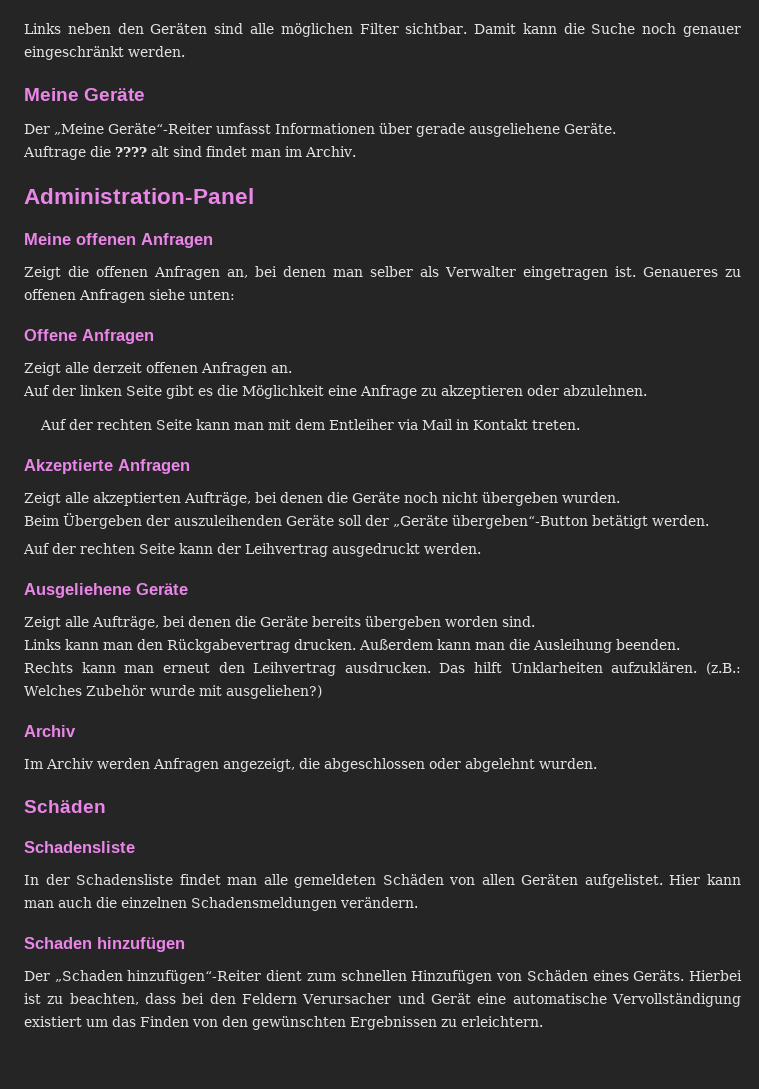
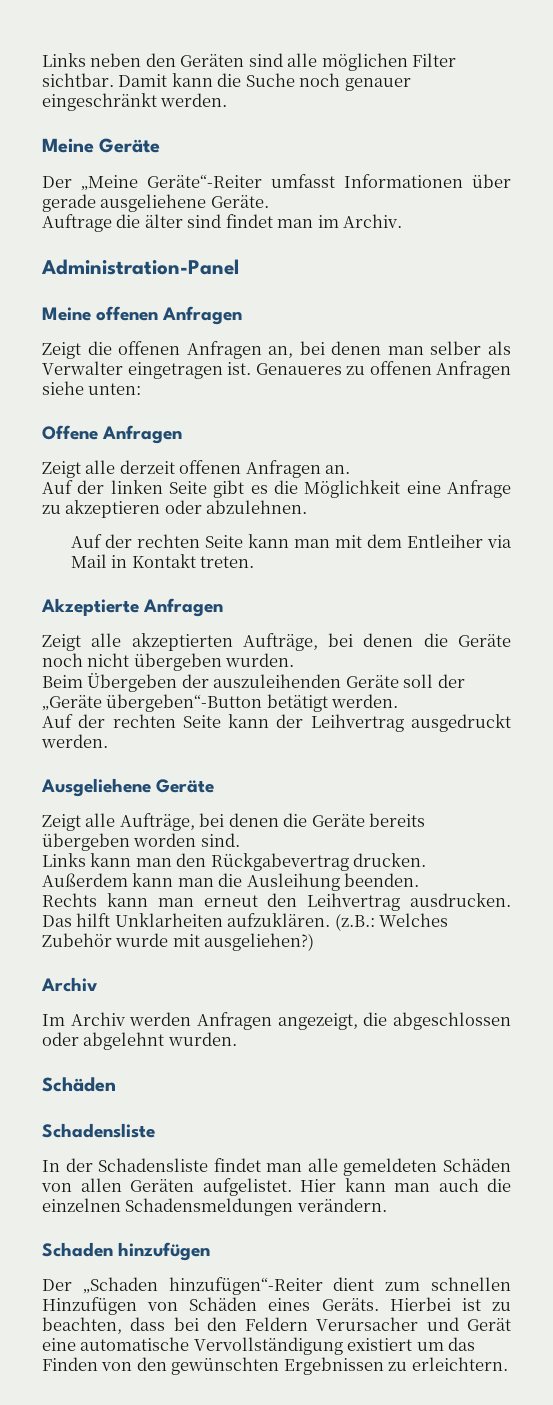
- Auftrage die ???? alt sind findet man im Archiv.
+ Auftrage die älter sind findet man im Archiv.

